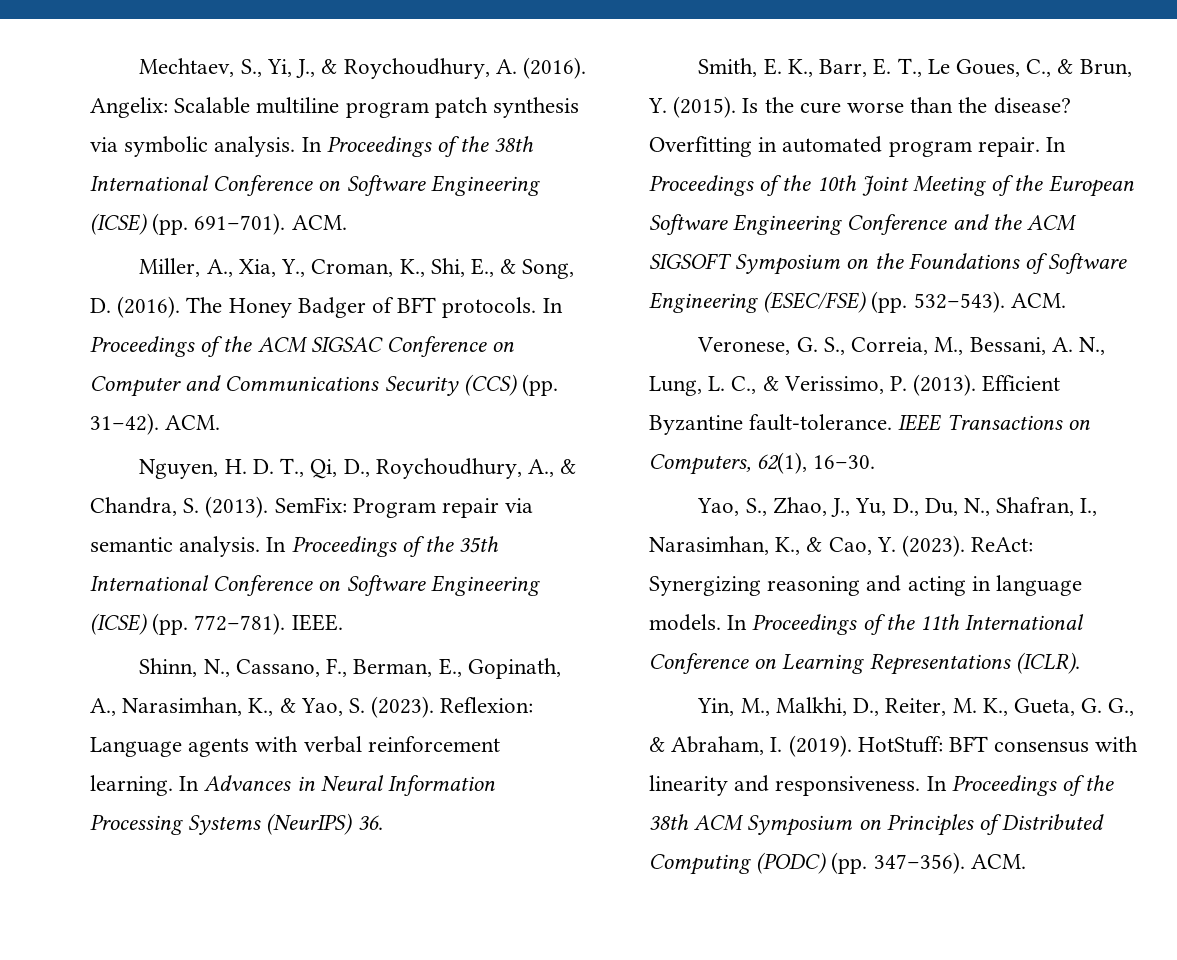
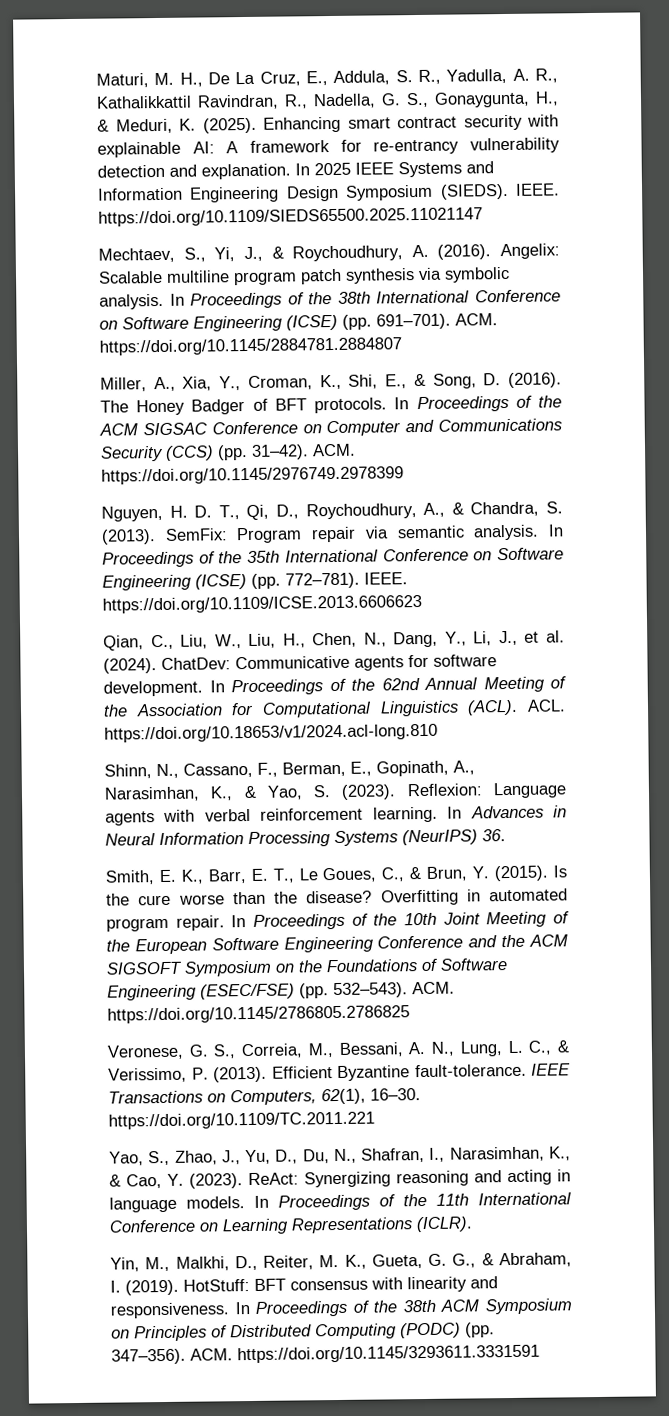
+ Maturi, M. H., De La Cruz, E., Addula, S. R., Yadulla, A. R., Kathalikkattil Ravindran, R., Nadella, G. S., Gonaygunta, H., & Meduri, K. (2025). Enhancing smart contract security with explainable AI: A framework for re-entrancy vulnerability detection and explanation. In 2025 IEEE Systems and Information Engineering Design Symposium (SIEDS). IEEE. https://doi.org/10.1109/SIEDS65500.2025.11021147
- In Proceedings of the 38th International Conference on Software Engineering (ICSE) (pp. 691–701). ACM.
+ In Proceedings of the 38th International Conference on Software Engineering (ICSE) (pp. 691–701). ACM. https://doi.org/10.1145/2884781.2884807
- In Proceedings of the ACM SIGSAC Conference on Computer and Communications Security (CCS) (pp. 31–42). ACM.
+ In Proceedings of the ACM SIGSAC Conference on Computer and Communications Security (CCS) (pp. 31–42). ACM. https://doi.org/10.1145/2976749.2978399
- IEEE.
+ IEEE. https://doi.org/10.1109/ICSE.2013.6606623
+ Qian, C., Liu, W., Liu, H., Chen, N., Dang, Y., Li, J., et al. (2024). ChatDev: Communicative agents for software development. In Proceedings of the 62nd Annual Meeting of the Association for Computational Linguistics (ACL). ACL. https://doi.org/10.18653/v1/2024.acl-long.810
- In Proceedings of the 10th Joint Meeting of the European Software Engineering Conference and the ACM SIGSOFT Symposium on the Foundations of Software Engineering (ESEC/FSE) (pp. 532–543). ACM.
+ In Proceedings of the 10th Joint Meeting of the European Software Engineering Conference and the ACM SIGSOFT Symposium on the Foundations of Software Engineering (ESEC/FSE) (pp. 532–543). ACM. https://doi.org/10.1145/2786805.2786825
- IEEE Transactions on Computers, 62(1), 16–30.
+ IEEE Transactions on Computers, 62(1), 16–30. https://doi.org/10.1109/TC.2011.221
- In Proceedings of the 38th ACM Symposium on Principles of Distributed Computing (PODC) (pp. 347–356). ACM.
+ In Proceedings of the 38th ACM Symposium on Principles of Distributed Computing (PODC) (pp. 347–356). ACM. https://doi.org/10.1145/3293611.3331591

